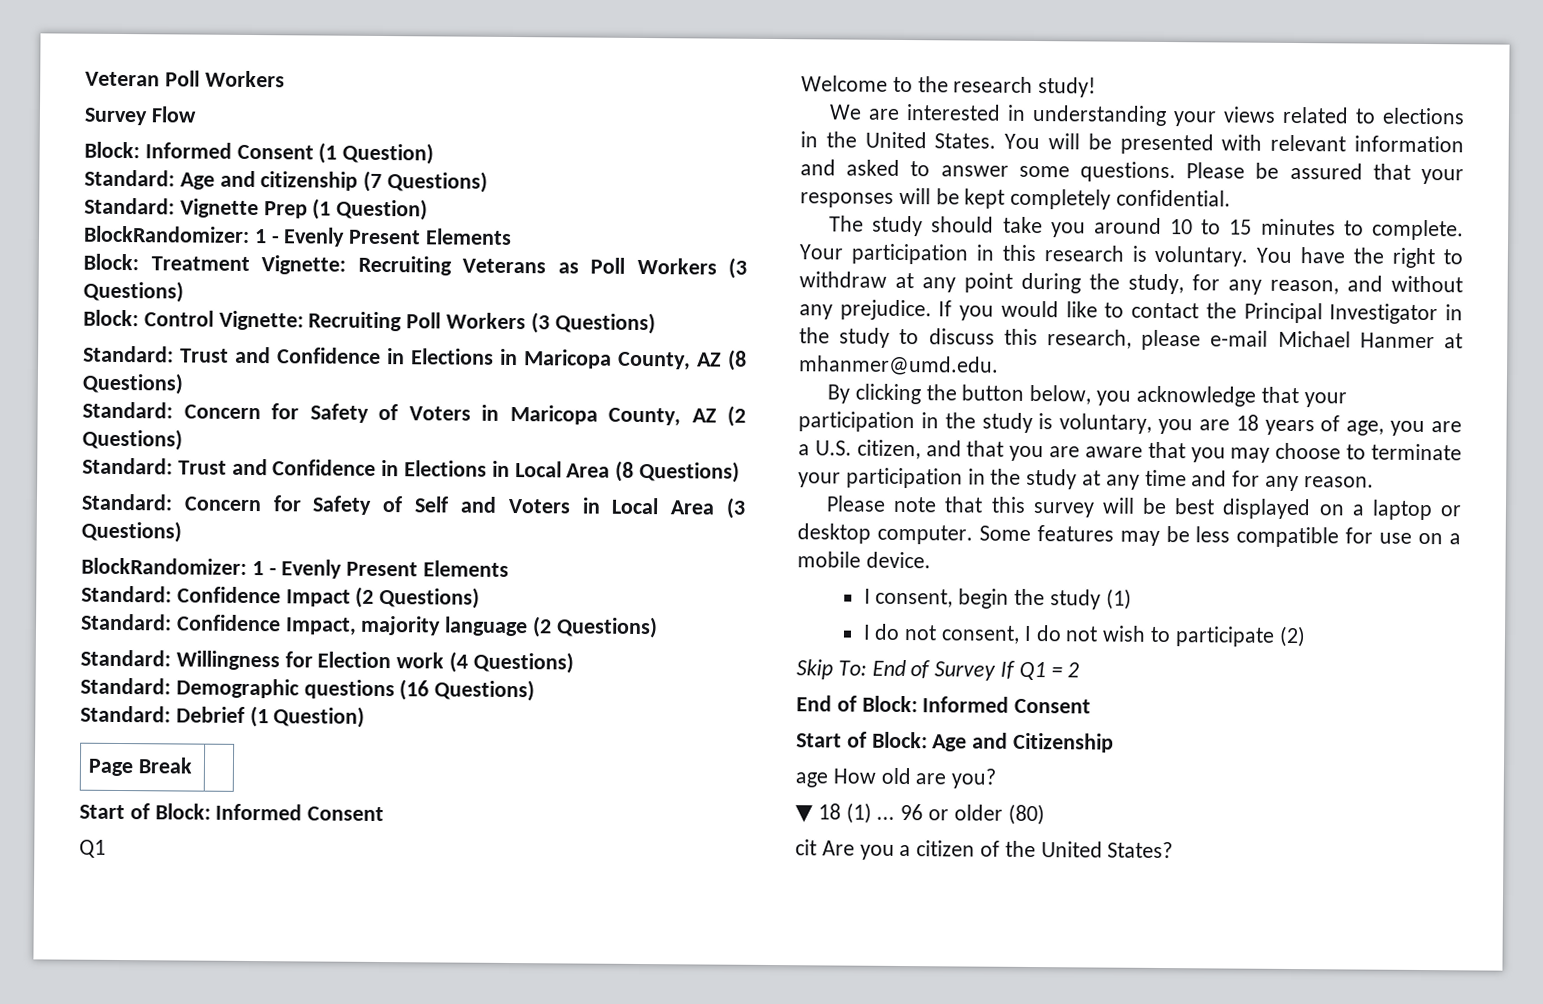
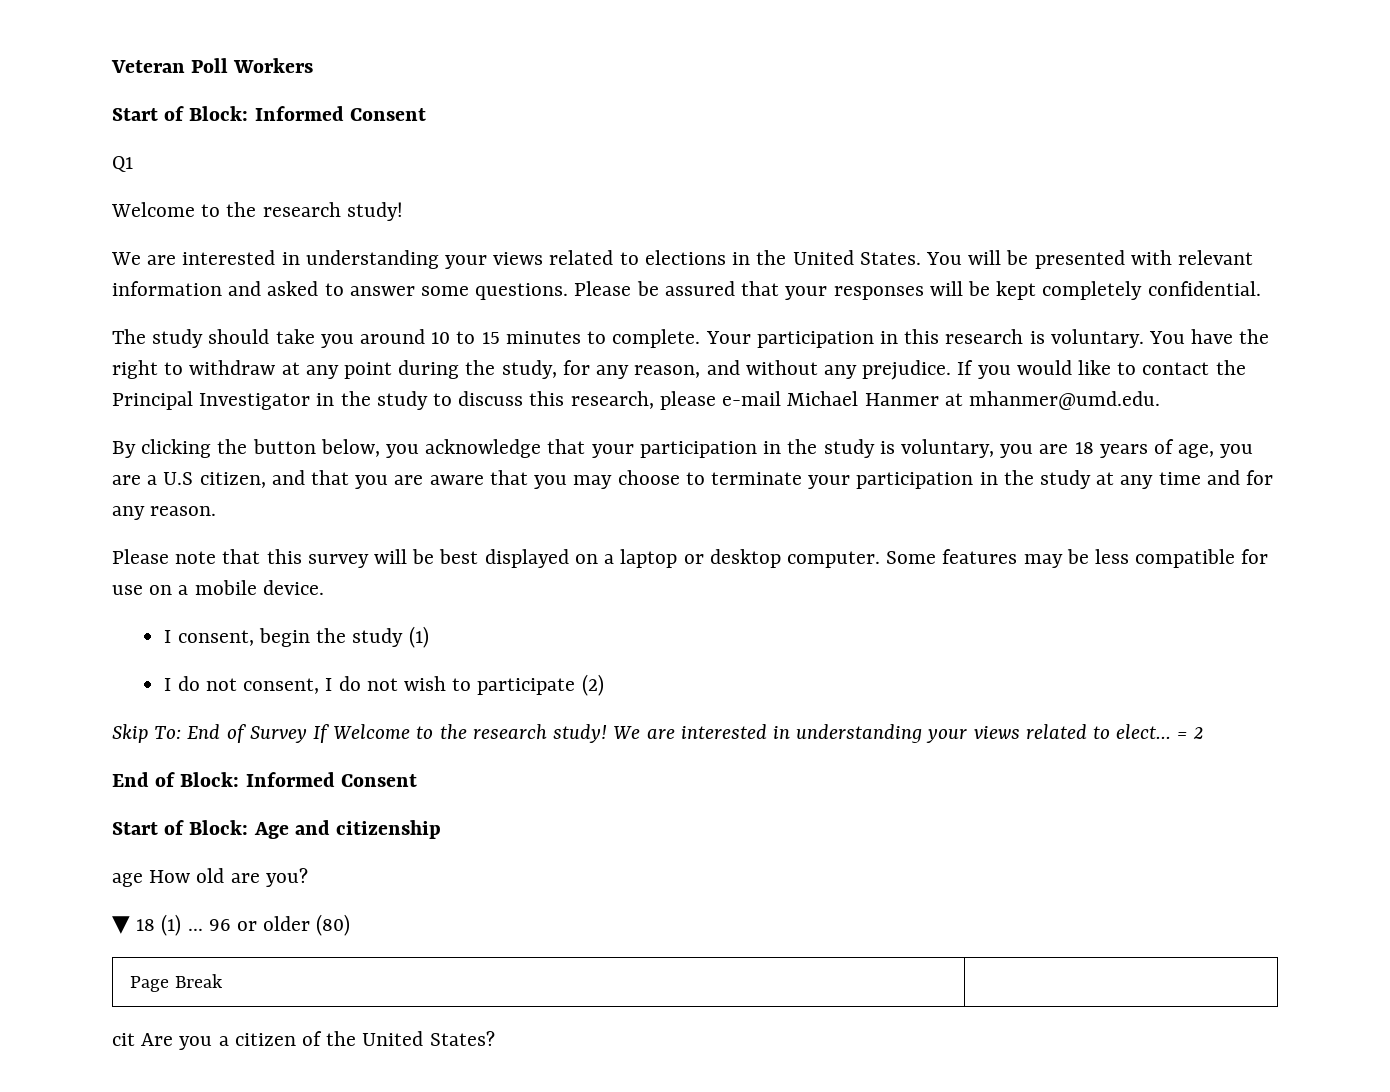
- Survey Flow
- Block: Informed Consent (1 Question)
- Standard: Age and citizenship (7 Questions)
- Standard: Vignette Prep (1 Question)
- BlockRandomizer: 1 - Evenly Present Elements
- Block: Treatment Vignette: Recruiting Veterans as Poll Workers (3 Questions)
- Block: Control Vignette: Recruiting Poll Workers (3 Questions)
- Standard: Trust and Confidence in Elections in Maricopa County, AZ (8 Questions)
- Standard: Concern for Safety of Voters in Maricopa County, AZ (2 Questions)
- Standard: Trust and Confidence in Elections in Local Area (8 Questions)
- Standard: Concern for Safety of Self and Voters in Local Area (3 Questions)
- BlockRandomizer: 1 - Evenly Present Elements
- Standard: Confidence Impact (2 Questions)
- Standard: Confidence Impact, majority language (2 Questions)
- Standard: Willingness for Election work (4 Questions)
- Standard: Demographic questions (16 Questions)
- Standard: Debrief (1 Question)
- Page Break |
- By clicking the button below, you acknowledge that your participation in the study is voluntary, you are 18 years of age, you are a U.S. citizen, and that you are aware that you may choose to terminate your participation in the study at any time and for any reason.
+ By clicking the button below, you acknowledge that your participation in the study is voluntary, you are 18 years of age, you are a U.S citizen, and that you are aware that you may choose to terminate your participation in the study at any time and for any reason.
- Skip To: End of Survey If Q1 = 2
+ Skip To: End of Survey If Welcome to the research study! We are interested in understanding your views related to elect... = 2
- Start of Block: Age and Citizenship
+ Start of Block: Age and citizenship
+ Page Break |

